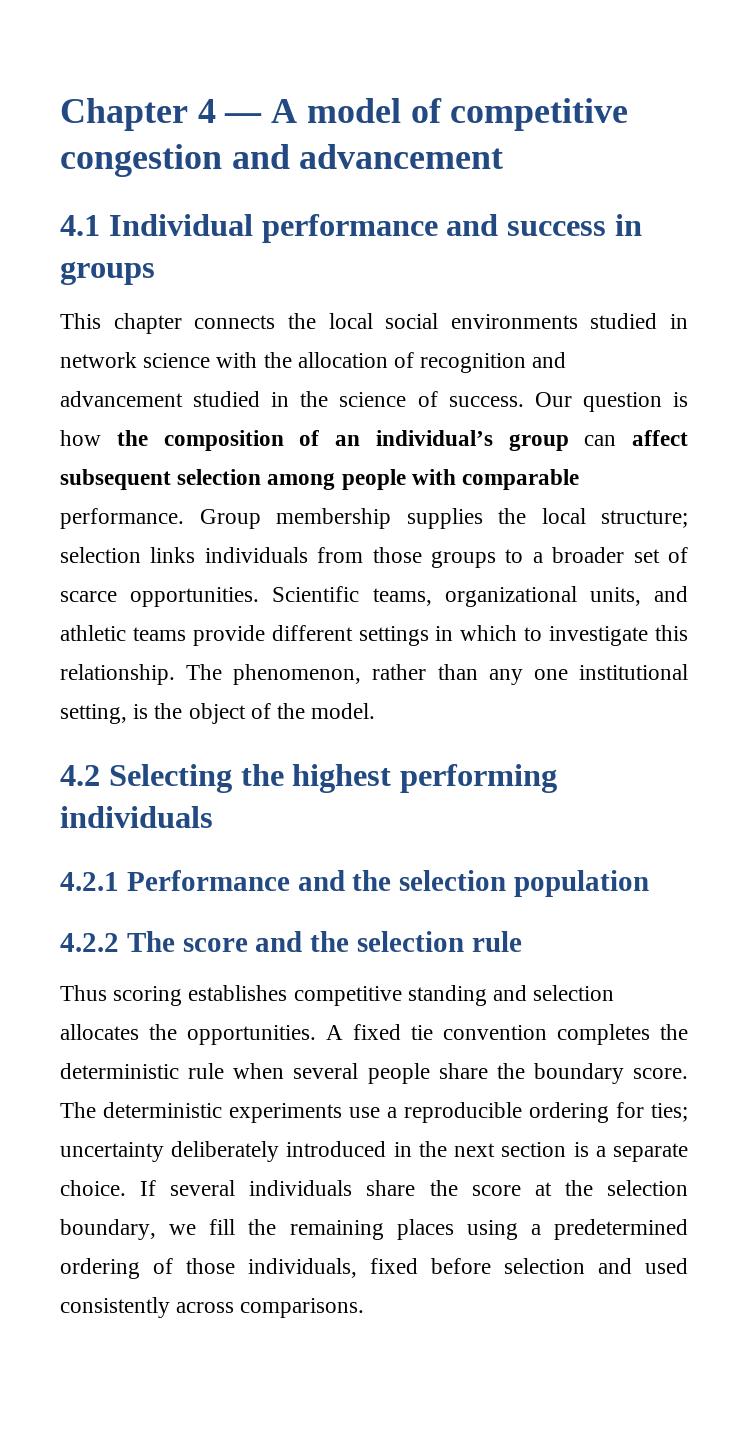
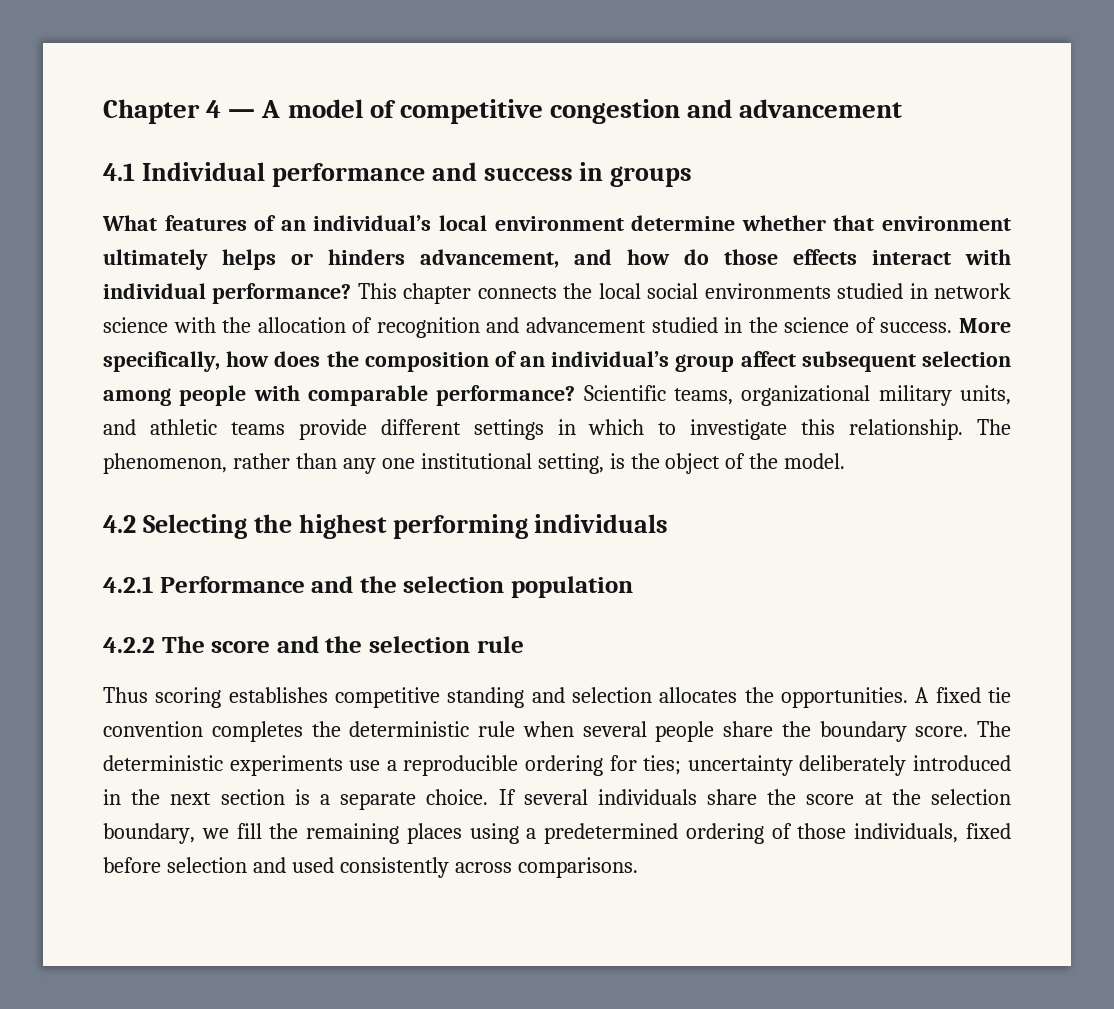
+ What features of an individual’s local environment determine whether that environment ultimately helps or hinders advancement, and how do those effects interact with individual performance?
- Our question is how the composition of an individual’s group can affect subsequent selection among people with comparable performance. Group membership supplies the local structure; selection links individuals from those groups to a broader set of scarce opportunities.
+ More specifically, how does the composition of an individual’s group affect subsequent selection among people with comparable performance?
- Scientific teams, organizational units, and athletic teams provide different settings in which to investigate this relationship.
+ Scientific teams, organizational military units, and athletic teams provide different settings in which to investigate this relationship.

